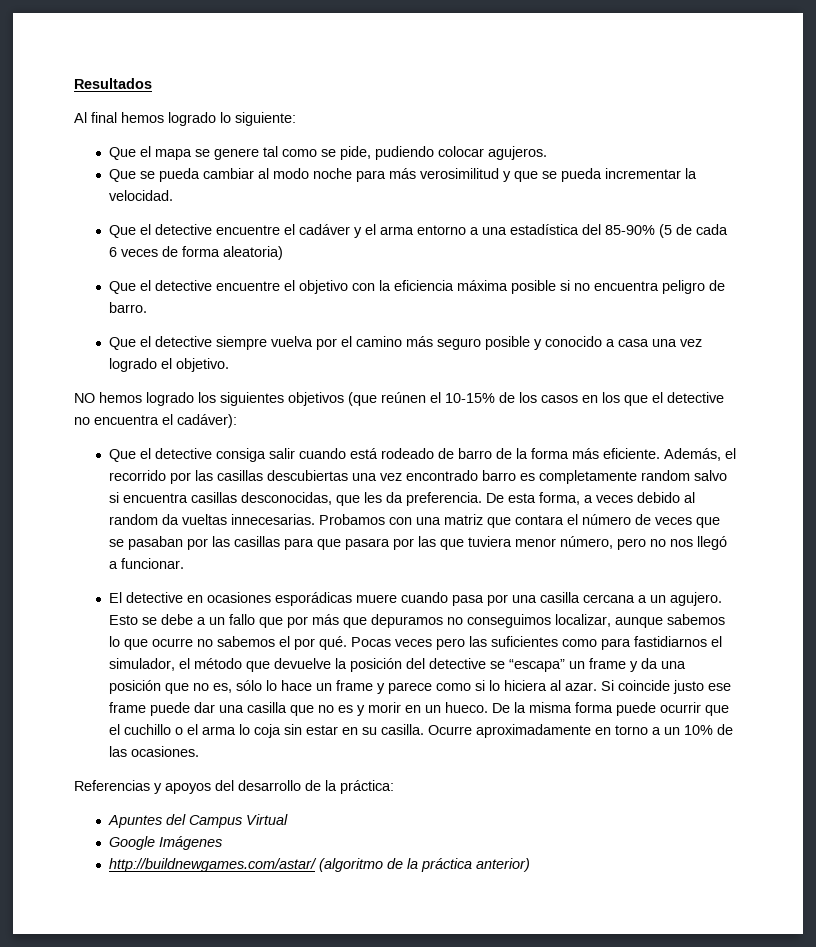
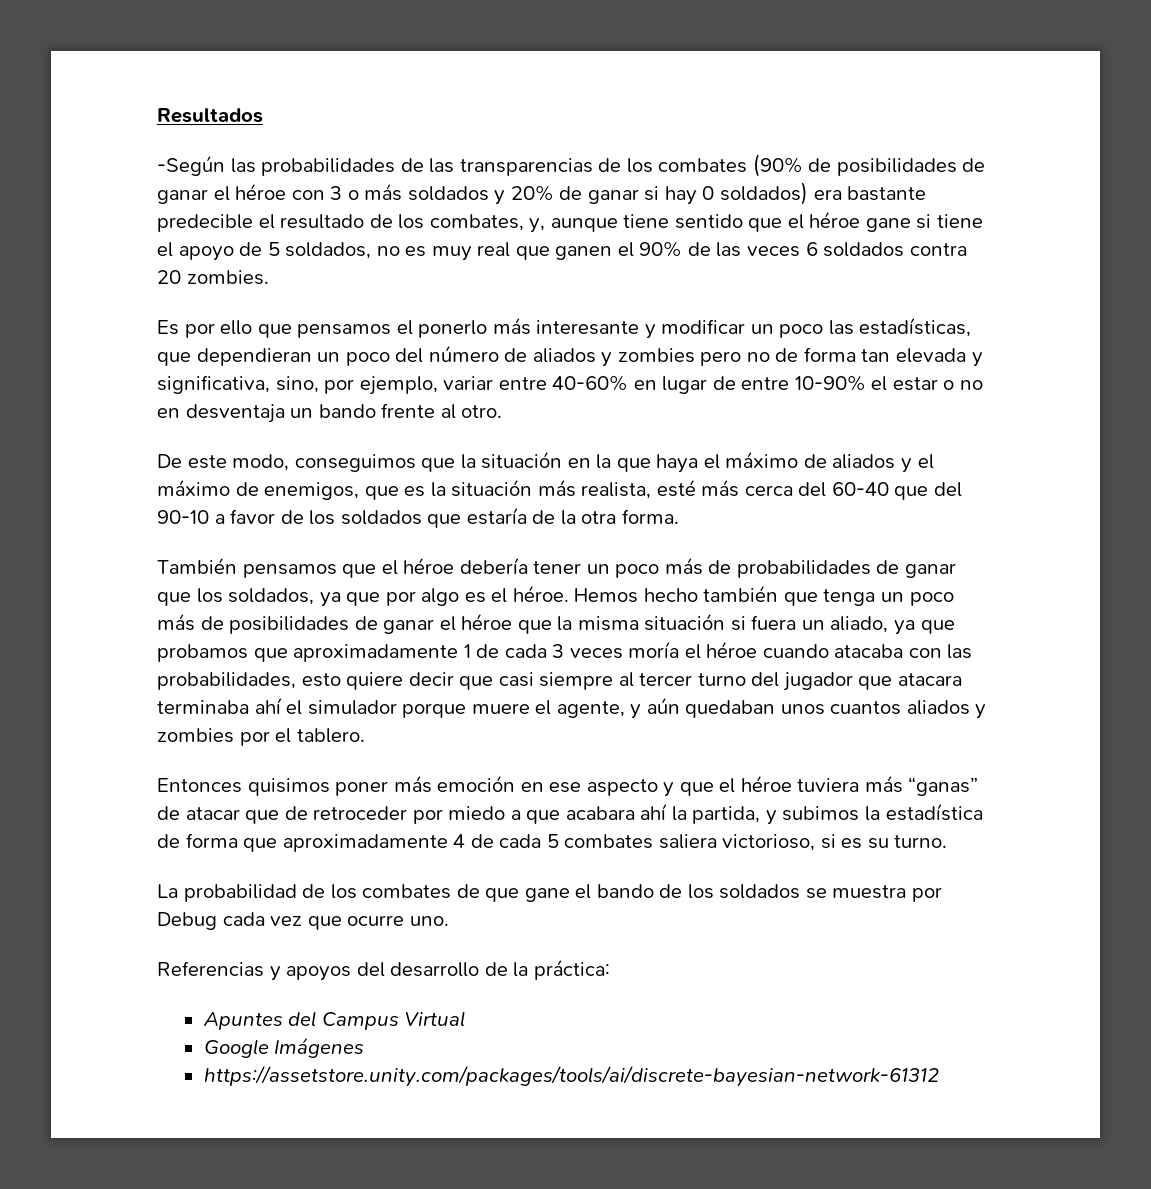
- Al final hemos logrado lo siguiente:
- Que el mapa se genere tal como se pide, pudiendo colocar agujeros.
- Que se pueda cambiar al modo noche para más verosimilitud y que se pueda incrementar la velocidad.
- Que el detective encuentre el cadáver y el arma entorno a una estadística del 85-90% (5 de cada 6 veces de forma aleatoria)
- Que el detective encuentre el objetivo con la eficiencia máxima posible si no encuentra peligro de barro.
- Que el detective siempre vuelva por el camino más seguro posible y conocido a casa una vez logrado el objetivo.
- NO hemos logrado los siguientes objetivos (que reúnen el 10-15% de los casos en los que el detective no encuentra el cadáver):
- Que el detective consiga salir cuando está rodeado de barro de la forma más eficiente. Además, el recorrido por las casillas descubiertas una vez encontrado barro es completamente random salvo si encuentra casillas desconocidas, que les da preferencia. De esta forma, a veces debido al random da vueltas innecesarias. Probamos con una matriz que contara el número de veces que se pasaban por las casillas para que pasara por las que tuviera menor número, pero no nos llegó a funcionar.
- El detective en ocasiones esporádicas muere cuando pasa por una casilla cercana a un agujero. Esto se debe a un fallo que por más que depuramos no conseguimos localizar, aunque sabemos lo que ocurre no sabemos el por qué. Pocas veces pero las suficientes como para fastidiarnos el simulador, el método que devuelve la posición del detective se “escapa” un frame y da una posición que no es, sólo lo hace un frame y parece como si lo hiciera al azar. Si coincide justo ese frame puede dar una casilla que no es y morir en un hueco. De la misma forma puede ocurrir que el cuchillo o el arma lo coja sin estar en su casilla. Ocurre aproximadamente en torno a un 10% de las ocasiones.
+ -Según las probabilidades de las transparencias de los combates (90% de posibilidades de ganar el héroe con 3 o más soldados y 20% de ganar si hay 0 soldados) era bastante predecible el resultado de los combates, y, aunque tiene sentido que el héroe gane si tiene el apoyo de 5 soldados, no es muy real que ganen el 90% de las veces 6 soldados contra 20 zombies.
+ Es por ello que pensamos el ponerlo más interesante y modificar un poco las estadísticas, que dependieran un poco del número de aliados y zombies pero no de forma tan elevada y significativa, sino, por ejemplo, variar entre 40-60% en lugar de entre 10-90% el estar o no en desventaja un bando frente al otro.
+ De este modo, conseguimos que la situación en la que haya el máximo de aliados y el máximo de enemigos, que es la situación más realista, esté más cerca del 60-40 que del 90-10 a favor de los soldados que estaría de la otra forma.
+ También pensamos que el héroe debería tener un poco más de probabilidades de ganar que los soldados, ya que por algo es el héroe. Hemos hecho también que tenga un poco más de posibilidades de ganar el héroe que la misma situación si fuera un aliado, ya que probamos que aproximadamente 1 de cada 3 veces moría el héroe cuando atacaba con las probabilidades, esto quiere decir que casi siempre al tercer turno del jugador que atacara terminaba ahí el simulador porque muere el agente, y aún quedaban unos cuantos aliados y zombies por el tablero.
+ Entonces quisimos poner más emoción en ese aspecto y que el héroe tuviera más “ganas” de atacar que de retroceder por miedo a que acabara ahí la partida, y subimos la estadística de forma que aproximadamente 4 de cada 5 combates saliera victorioso, si es su turno.
+ La probabilidad de los combates de que gane el bando de los soldados se muestra por Debug cada vez que ocurre uno.
- http://buildnewgames.com/astar/ (algoritmo de la práctica anterior)
+ https://assetstore.unity.com/packages/tools/ai/discrete-bayesian-network-61312

